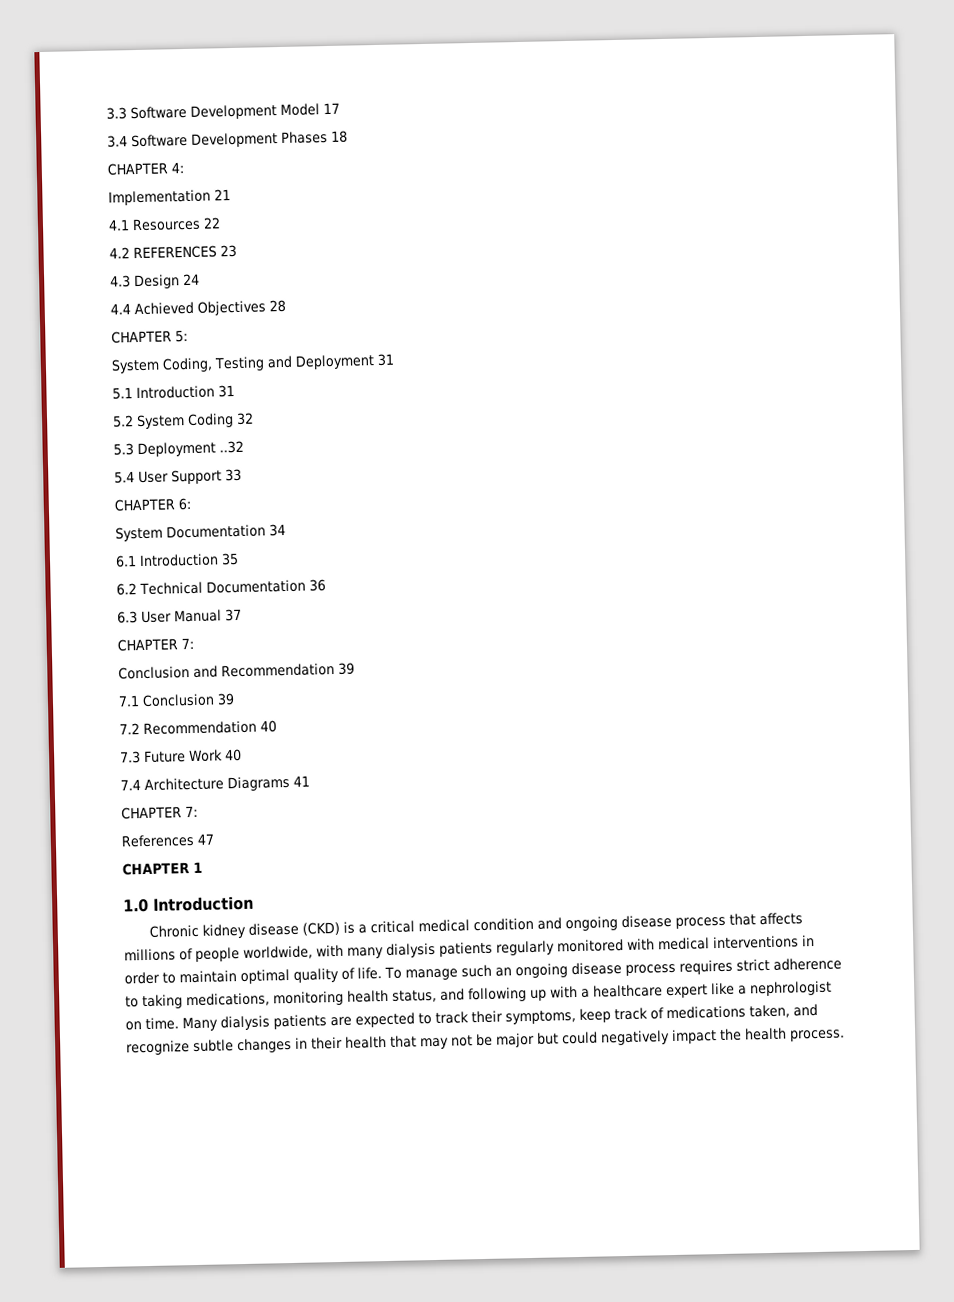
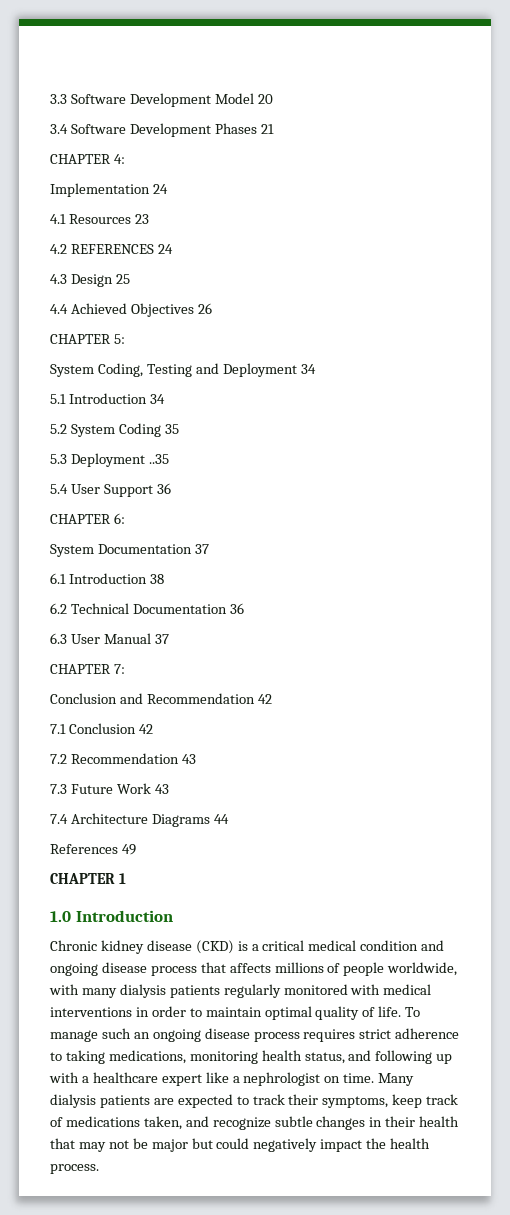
- 3.3 Software Development Model 17
+ 3.3 Software Development Model 20
- 3.4 Software Development Phases 18
+ 3.4 Software Development Phases 21
- Implementation 21
+ Implementation 24
- 4.1 Resources 22
+ 4.1 Resources 23
- 4.2 REFERENCES 23
+ 4.2 REFERENCES 24
- 4.3 Design 24
+ 4.3 Design 25
- 4.4 Achieved Objectives 28
+ 4.4 Achieved Objectives 26
- System Coding, Testing and Deployment 31
+ System Coding, Testing and Deployment 34
- 5.1 Introduction 31
+ 5.1 Introduction 34
- 5.2 System Coding 32
+ 5.2 System Coding 35
- 5.3 Deployment ..32
+ 5.3 Deployment ..35
- 5.4 User Support 33
+ 5.4 User Support 36
- System Documentation 34
+ System Documentation 37
- 6.1 Introduction 35
+ 6.1 Introduction 38
- Conclusion and Recommendation 39
+ Conclusion and Recommendation 42
- 7.1 Conclusion 39
+ 7.1 Conclusion 42
- 7.2 Recommendation 40
+ 7.2 Recommendation 43
- 7.3 Future Work 40
+ 7.3 Future Work 43
- 7.4 Architecture Diagrams 41
- CHAPTER 7:
+ 7.4 Architecture Diagrams 44
- References 47
+ References 49

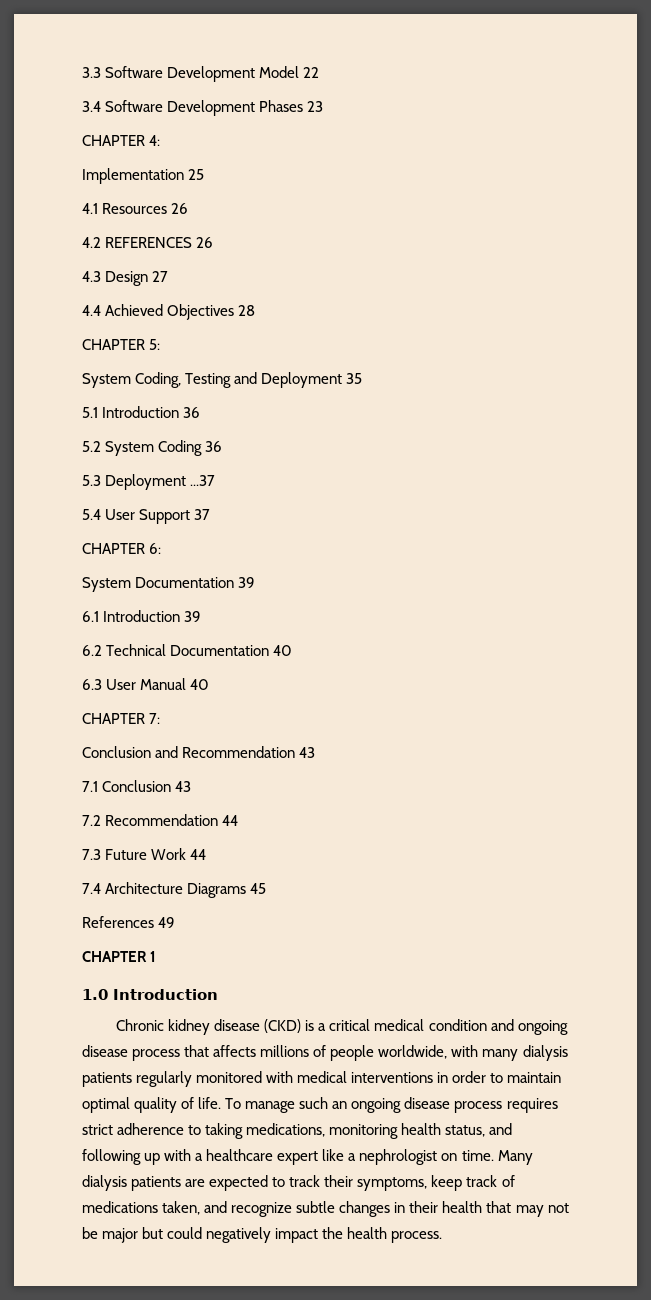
- 3.3 Software Development Model 20
+ 3.3 Software Development Model 22
- 3.4 Software Development Phases 21
+ 3.4 Software Development Phases 23
- Implementation 24
+ Implementation 25
- 4.1 Resources 23
+ 4.1 Resources 26
- 4.2 REFERENCES 24
+ 4.2 REFERENCES 26
- 4.3 Design 25
+ 4.3 Design 27
- 4.4 Achieved Objectives 26
+ 4.4 Achieved Objectives 28
- System Coding, Testing and Deployment 34
+ System Coding, Testing and Deployment 35
- 5.1 Introduction 34
+ 5.1 Introduction 36
- 5.2 System Coding 35
+ 5.2 System Coding 36
- 5.3 Deployment ..35
+ 5.3 Deployment ...37
- 5.4 User Support 36
+ 5.4 User Support 37
- System Documentation 37
+ System Documentation 39
- 6.1 Introduction 38
+ 6.1 Introduction 39
- 6.2 Technical Documentation 36
+ 6.2 Technical Documentation 40
- 6.3 User Manual 37
+ 6.3 User Manual 40
- Conclusion and Recommendation 42
+ Conclusion and Recommendation 43
- 7.1 Conclusion 42
+ 7.1 Conclusion 43
- 7.2 Recommendation 43
+ 7.2 Recommendation 44
- 7.3 Future Work 43
+ 7.3 Future Work 44
- 7.4 Architecture Diagrams 44
+ 7.4 Architecture Diagrams 45

